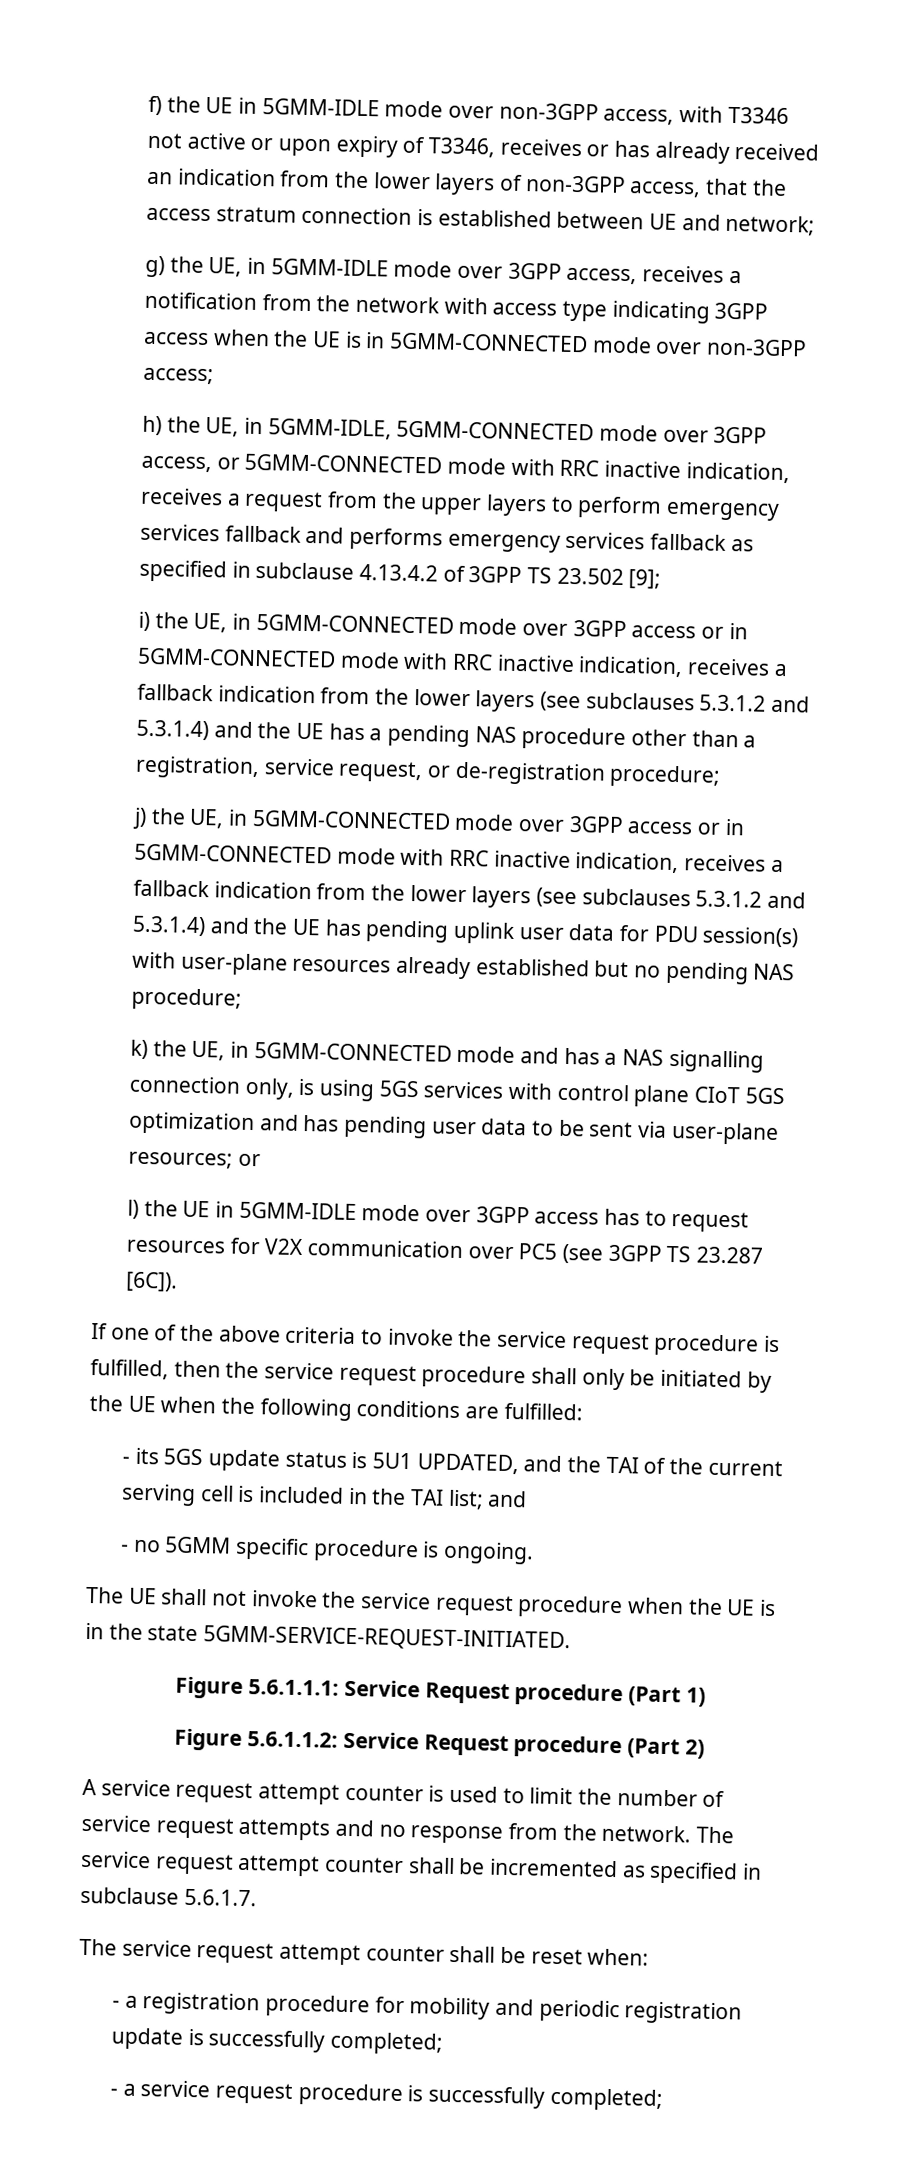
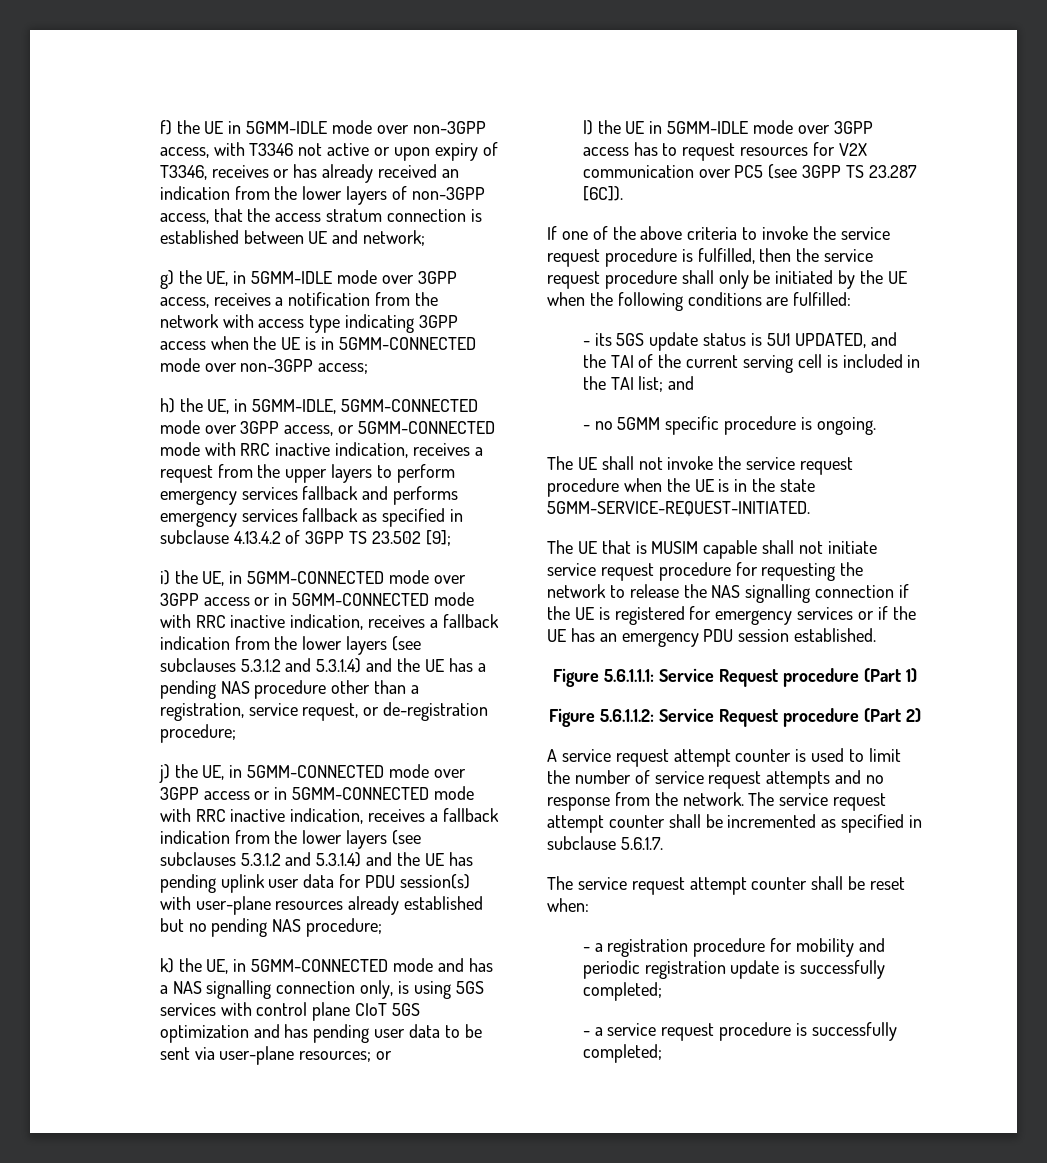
+ The UE that is MUSIM capable shall not initiate service request procedure for requesting the network to release the NAS signalling connection if the UE is registered for emergency services or if the UE has an emergency PDU session established.

